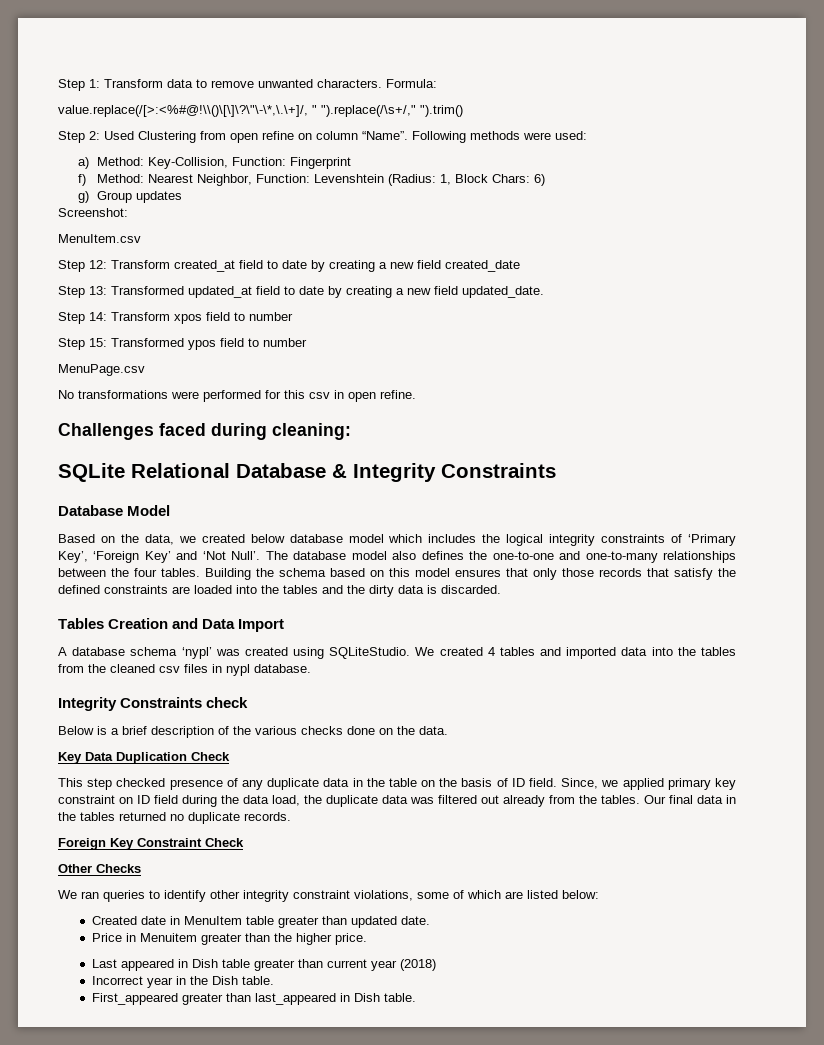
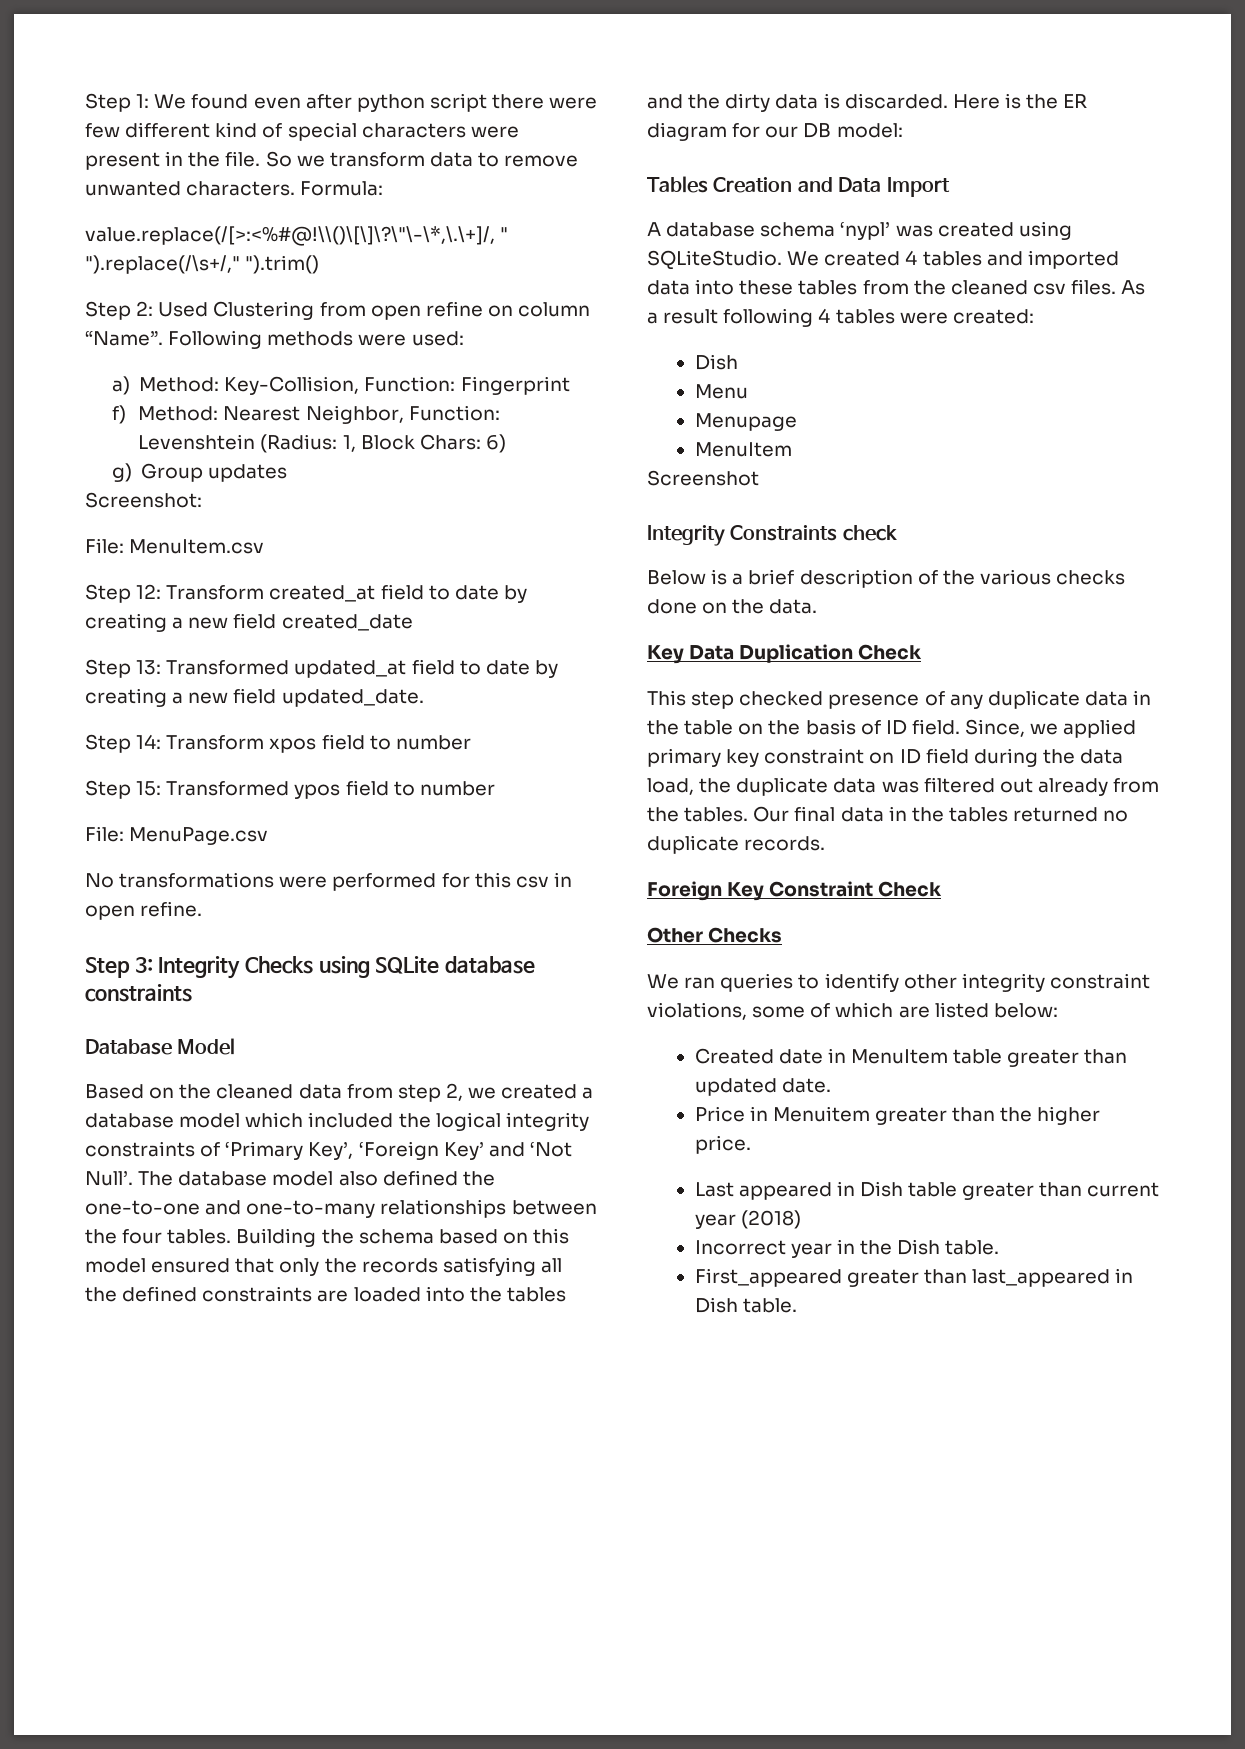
- Step 1: Transform data to remove unwanted characters.
+ Step 1: We found even after python script there were few different kind of special characters were present in the file. So we transform data to remove unwanted characters.
- MenuItem.csv
+ File: MenuItem.csv
- MenuPage.csv
+ File: MenuPage.csv
- Challenges faced during cleaning:
- SQLite Relational Database & Integrity Constraints
+ Step 3: Integrity Checks using SQLite database constraints
- Based on the data, we created below database model which includes the logical integrity constraints of ‘Primary Key’, ‘Foreign Key’ and ‘Not Null’.
+ Based on the cleaned data from step 2, we created a database model which included the logical integrity constraints of ‘Primary Key’, ‘Foreign Key’ and ‘Not Null’.
- The database model also defines the one-to-one and one-to-many relationships between the four tables.
+ The database model also defined the one-to-one and one-to-many relationships between the four tables.
- Building the schema based on this model ensures that only those records that satisfy the defined constraints are loaded into the tables and the dirty data is discarded.
+ Building the schema based on this model ensured that only the records satisfying all the defined constraints are loaded into the tables and the dirty data is discarded. Here is the ER diagram for our DB model:
- We created 4 tables and imported data into the tables from the cleaned csv files in nypl database.
+ We created 4 tables and imported data into these tables from the cleaned csv files. As a result following 4 tables were created:
+ Dish
+ Menu
+ Menupage
+ MenuItem
+ Screenshot

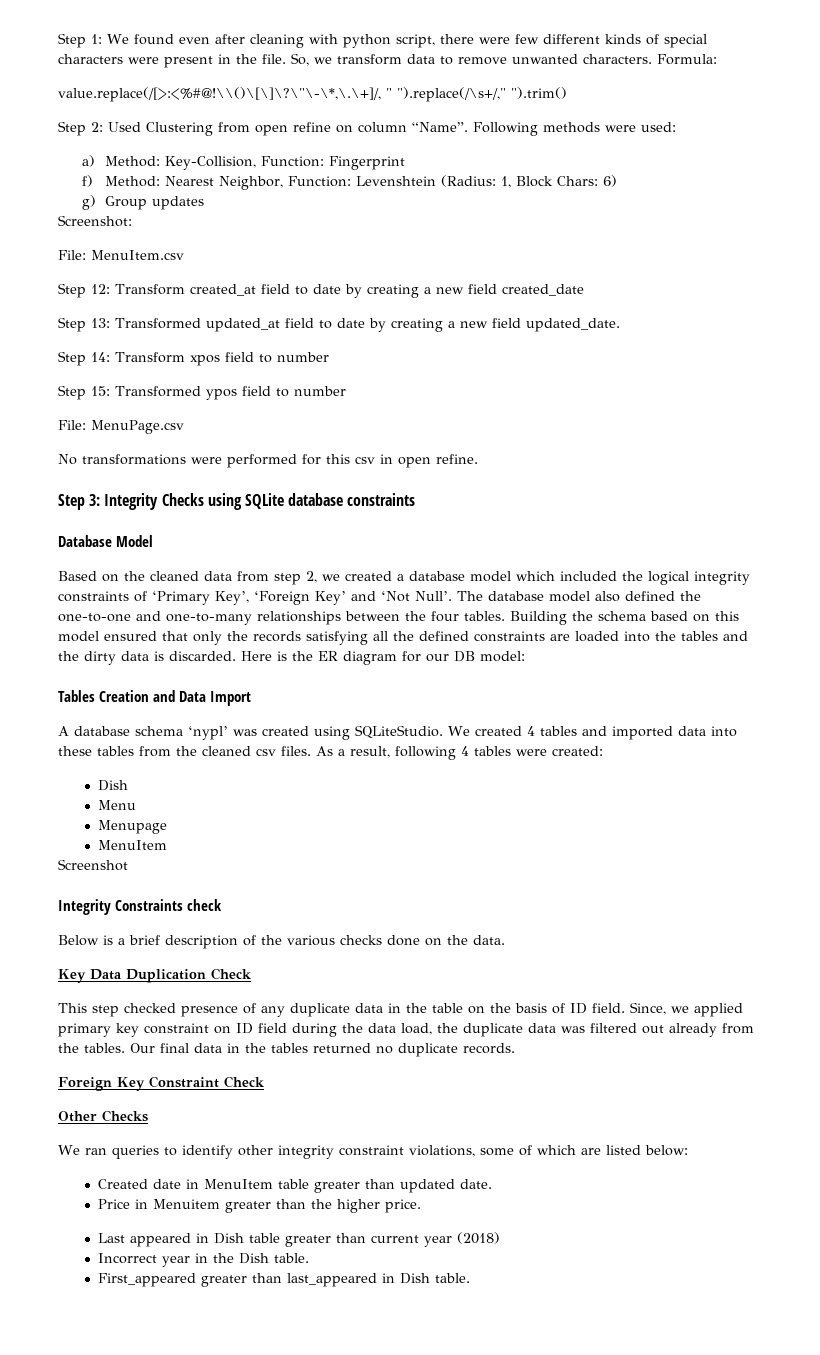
- Step 1: We found even after python script there were few different kind of special characters were present in the file.
+ Step 1: We found even after cleaning with python script, there were few different kinds of special characters were present in the file.
- So we transform data to remove unwanted characters.
+ So, we transform data to remove unwanted characters.
- As a result following 4 tables were created:
+ As a result, following 4 tables were created:

